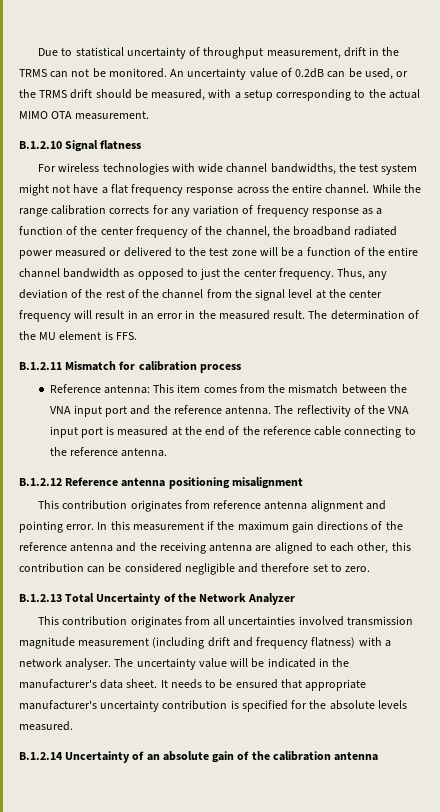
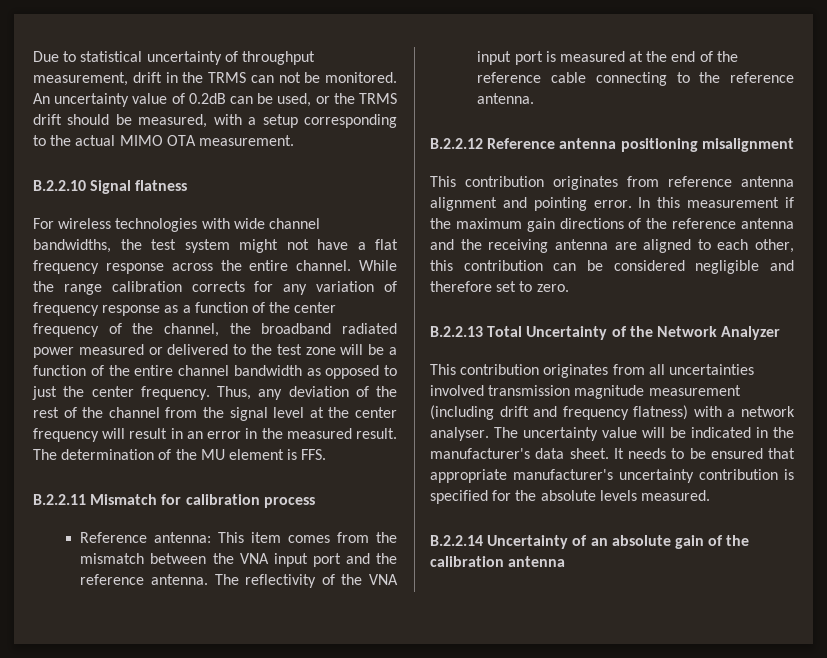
- B.1.2.10 Signal flatness
+ B.2.2.10 Signal flatness
- B.1.2.11 Mismatch for calibration process
+ B.2.2.11 Mismatch for calibration process
- B.1.2.12 Reference antenna positioning misalignment
+ B.2.2.12 Reference antenna positioning misalignment
- B.1.2.13 Total Uncertainty of the Network Analyzer
+ B.2.2.13 Total Uncertainty of the Network Analyzer
- B.1.2.14 Uncertainty of an absolute gain of the calibration antenna
+ B.2.2.14 Uncertainty of an absolute gain of the calibration antenna

